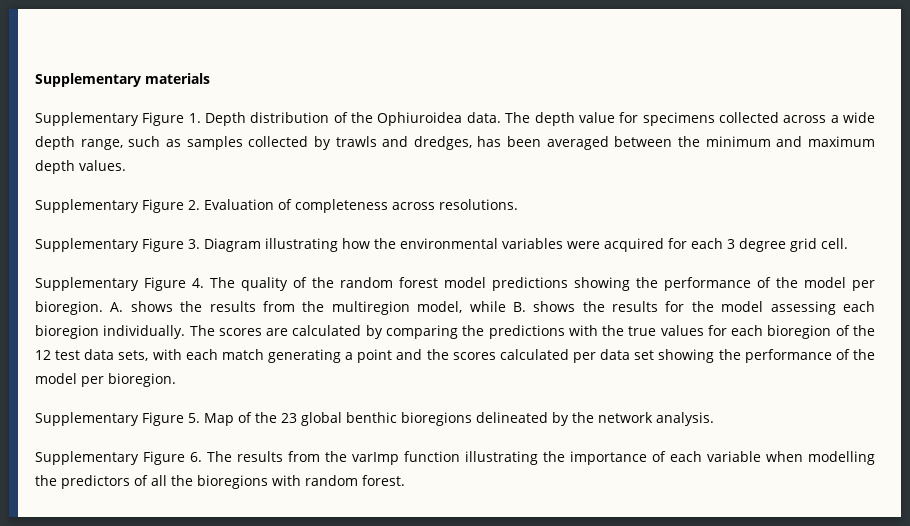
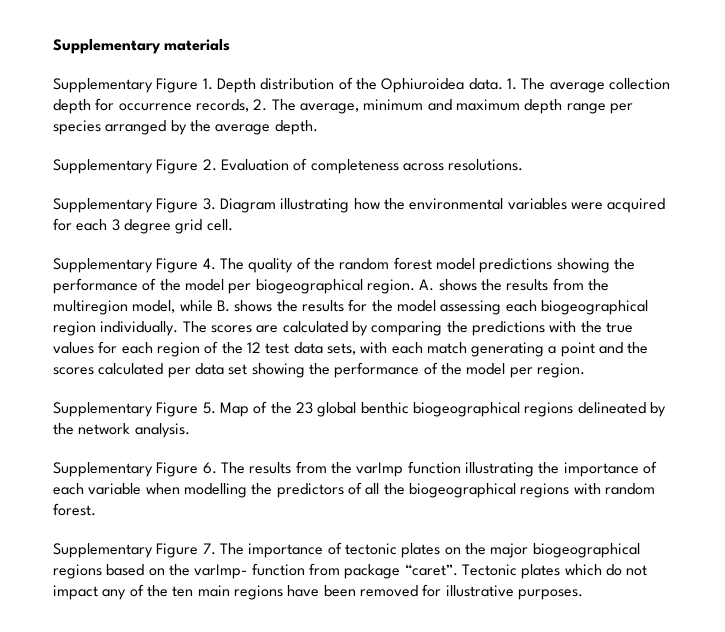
- The depth value for specimens collected across a wide depth range, such as samples collected by trawls and dredges, has been averaged between the minimum and maximum depth values.
+ 1. The average collection depth for occurrence records, 2. The average, minimum and maximum depth range per species arranged by the average depth.
- Supplementary Figure 4. The quality of the random forest model predictions showing the performance of the model per bioregion.
+ Supplementary Figure 4. The quality of the random forest model predictions showing the performance of the model per biogeographical region.
- A. shows the results from the multiregion model, while B. shows the results for the model assessing each bioregion individually.
+ A. shows the results from the multiregion model, while B. shows the results for the model assessing each biogeographical region individually.
- The scores are calculated by comparing the predictions with the true values for each bioregion of the 12 test data sets, with each match generating a point and the scores calculated per data set showing the performance of the model per bioregion.
+ The scores are calculated by comparing the predictions with the true values for each region of the 12 test data sets, with each match generating a point and the scores calculated per data set showing the performance of the model per region.
- Supplementary Figure 5. Map of the 23 global benthic bioregions delineated by the network analysis.
+ Supplementary Figure 5. Map of the 23 global benthic biogeographical regions delineated by the network analysis.
- Supplementary Figure 6. The results from the varImp function illustrating the importance of each variable when modelling the predictors of all the bioregions with random forest.
+ Supplementary Figure 6. The results from the varImp function illustrating the importance of each variable when modelling the predictors of all the biogeographical regions with random forest.
+ Supplementary Figure 7. The importance of tectonic plates on the major biogeographical regions based on the varImp- function from package “caret”. Tectonic plates which do not impact any of the ten main regions have been removed for illustrative purposes.

